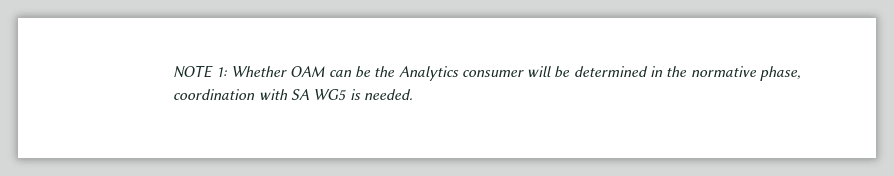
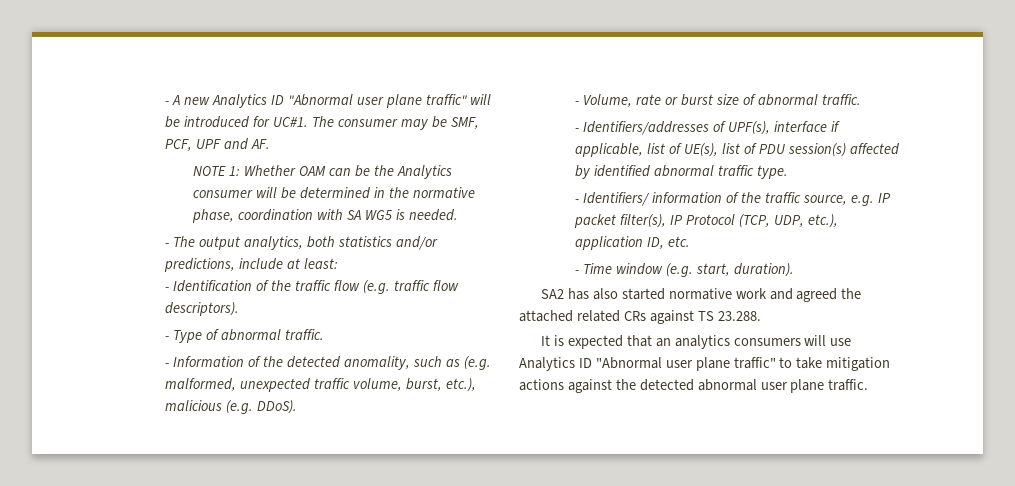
+ - A new Analytics ID "Abnormal user plane traffic" will be introduced for UC#1. The consumer may be SMF, PCF, UPF and AF.
+ - The output analytics, both statistics and/or predictions, include at least:
+ - Identification of the traffic flow (e.g. traffic flow descriptors).
+ - Type of abnormal traffic.
+ - Information of the detected anomality, such as (e.g. malformed, unexpected traffic volume, burst, etc.), malicious (e.g. DDoS).
+ - Volume, rate or burst size of abnormal traffic.
+ - Identifiers/addresses of UPF(s), interface if applicable, list of UE(s), list of PDU session(s) affected by identified abnormal traffic type.
+ - Identifiers/ information of the traffic source, e.g. IP packet filter(s), IP Protocol (TCP, UDP, etc.), application ID, etc.
+ - Time window (e.g. start, duration).
+ SA2 has also started normative work and agreed the attached related CRs against TS 23.288.
+ It is expected that an analytics consumers will use Analytics ID "Abnormal user plane traffic" to take mitigation actions against the detected abnormal user plane traffic.

